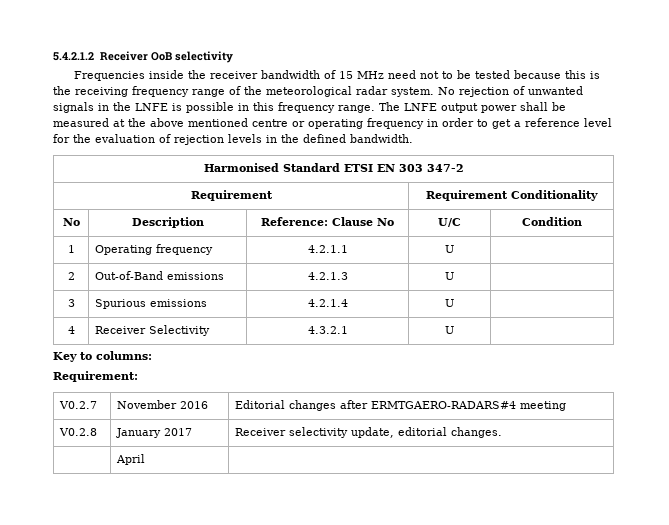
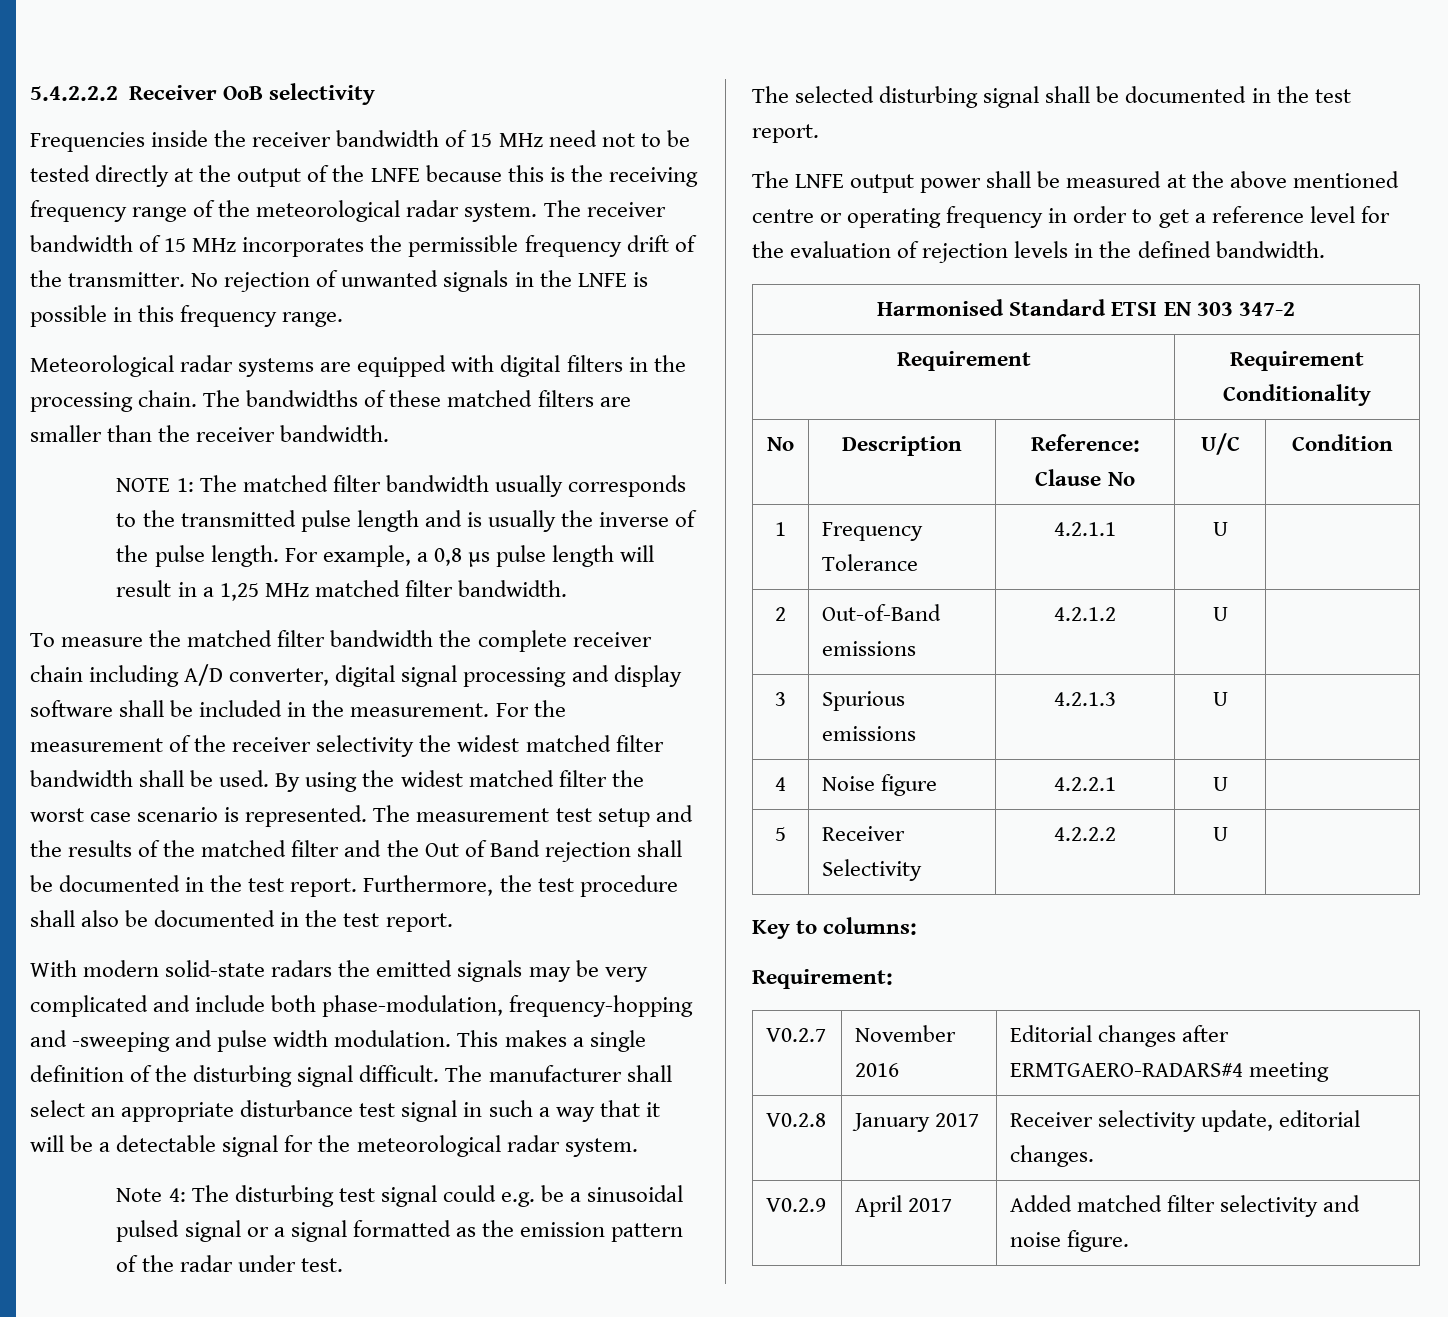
- 5.4.2.1.2 Receiver OoB selectivity
+ 5.4.2.2.2 Receiver OoB selectivity
- Frequencies inside the receiver bandwidth of 15 MHz need not to be tested because this is the receiving frequency range of the meteorological radar system.
+ Frequencies inside the receiver bandwidth of 15 MHz need not to be tested directly at the output of the LNFE because this is the receiving frequency range of the meteorological radar system.
+ The receiver bandwidth of 15 MHz incorporates the permissible frequency drift of the transmitter.
- No rejection of unwanted signals in the LNFE is possible in this frequency range. The LNFE output power shall be measured at the above mentioned centre or operating frequency in order to get a reference level for the evaluation of rejection levels in the defined bandwidth.
+ No rejection of unwanted signals in the LNFE is possible in this frequency range.
+ Meteorological radar systems are equipped with digital filters in the processing chain. The bandwidths of these matched filters are smaller than the receiver bandwidth.
+ NOTE 1: The matched filter bandwidth usually corresponds to the transmitted pulse length and is usually the inverse of the pulse length. For example, a 0,8 µs pulse length will result in a 1,25 MHz matched filter bandwidth.
+ To measure the matched filter bandwidth the complete receiver chain including A/D converter, digital signal processing and display software shall be included in the measurement. For the measurement of the receiver selectivity the widest matched filter bandwidth shall be used. By using the widest matched filter the worst case scenario is represented. The measurement test setup and the results of the matched filter and the Out of Band rejection shall be documented in the test report. Furthermore, the test procedure shall also be documented in the test report.
+ With modern solid-state radars the emitted signals may be very complicated and include both phase-modulation, frequency-hopping and -sweeping and pulse width modulation. This makes a single definition of the disturbing signal difficult. The manufacturer shall select an appropriate disturbance test signal in such a way that it will be a detectable signal for the meteorological radar system.
+ Note 4: The disturbing test signal could e.g. be a sinusoidal pulsed signal or a signal formatted as the emission pattern of the radar under test.
+ The selected disturbing signal shall be documented in the test report.
+ The LNFE output power shall be measured at the above mentioned centre or operating frequency in order to get a reference level for the evaluation of rejection levels in the defined bandwidth.
- 1 | Operating frequency | 4.2.1.1 | U |
+ 1 | Frequency Tolerance | 4.2.1.1 | U |
- 2 | Out-of-Band emissions | 4.2.1.3 | U |
+ 2 | Out-of-Band emissions | 4.2.1.2 | U |
- 3 | Spurious emissions | 4.2.1.4 | U |
+ 3 | Spurious emissions | 4.2.1.3 | U |
- 4 | Receiver Selectivity | 4.3.2.1 | U |
+ 4 | Noise figure | 4.2.2.1 | U |
+ 5 | Receiver Selectivity | 4.2.2.2 | U |
- | April |
+ V0.2.9 | April 2017 | Added matched filter selectivity and noise figure.

